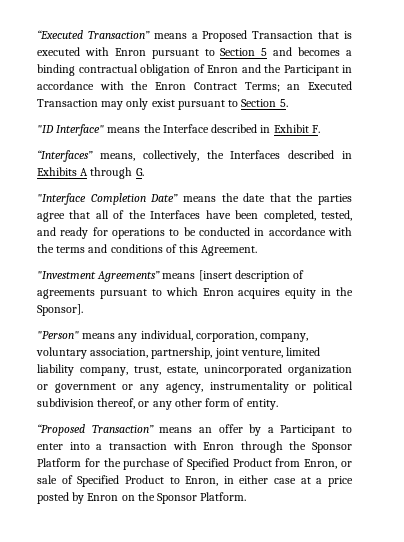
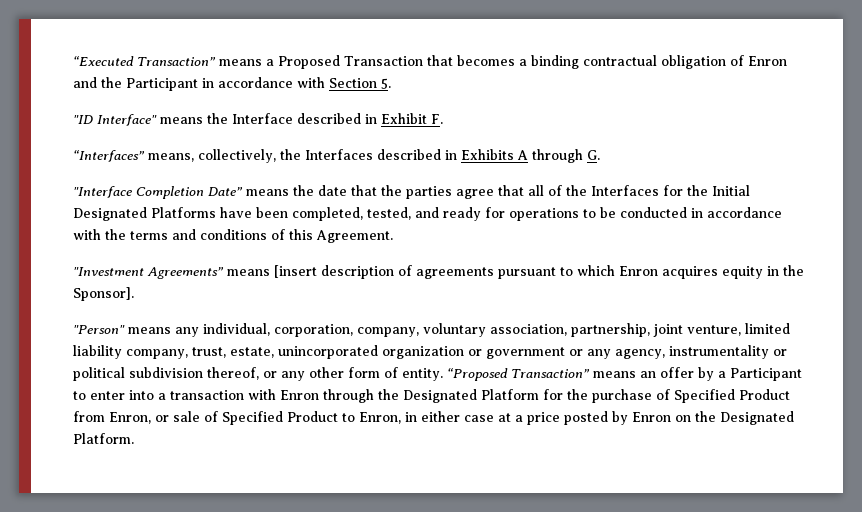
- “Executed Transaction” means a Proposed Transaction that is executed with Enron pursuant to Section 5 and becomes a binding contractual obligation of Enron and the Participant in accordance with the Enron Contract Terms; an Executed Transaction may only exist pursuant to Section 5.
+ “Executed Transaction” means a Proposed Transaction that becomes a binding contractual obligation of Enron and the Participant in accordance with Section 5.
- "Interface Completion Date” means the date that the parties agree that all of the Interfaces have been completed, tested, and ready for operations to be conducted in accordance with the terms and conditions of this Agreement.
+ "Interface Completion Date” means the date that the parties agree that all of the Interfaces for the Initial Designated Platforms have been completed, tested, and ready for operations to be conducted in accordance with the terms and conditions of this Agreement.
- "Person" means any individual, corporation, company, voluntary association, partnership, joint venture, limited liability company, trust, estate, unincorporated organization or government or any agency, instrumentality or political subdivision thereof, or any other form of entity.
- “Proposed Transaction” means an offer by a Participant to enter into a transaction with Enron through the Sponsor Platform for the purchase of Specified Product from Enron, or sale of Specified Product to Enron, in either case at a price posted by Enron on the Sponsor Platform.
+ "Person" means any individual, corporation, company, voluntary association, partnership, joint venture, limited liability company, trust, estate, unincorporated organization or government or any agency, instrumentality or political subdivision thereof, or any other form of entity. “Proposed Transaction” means an offer by a Participant to enter into a transaction with Enron through the Designated Platform for the purchase of Specified Product from Enron, or sale of Specified Product to Enron, in either case at a price posted by Enron on the Designated Platform.

